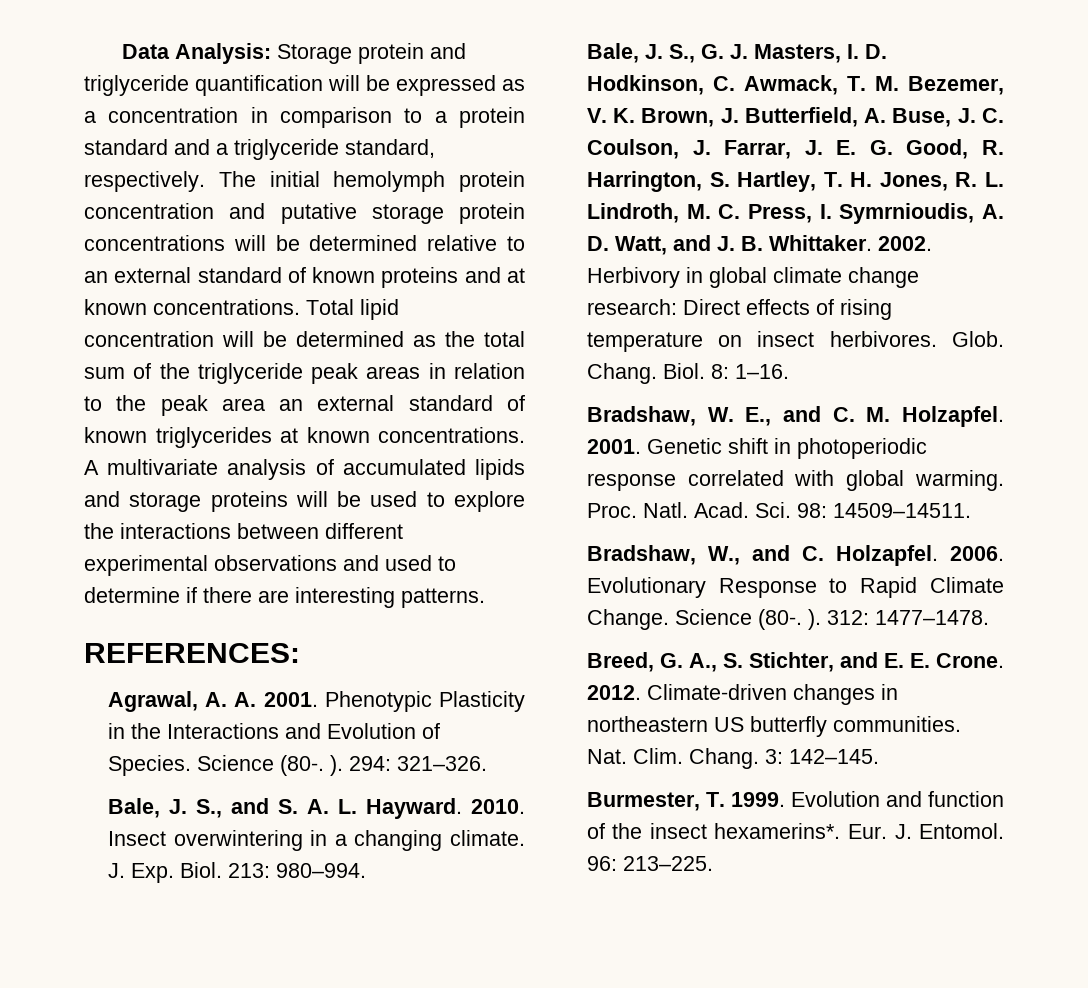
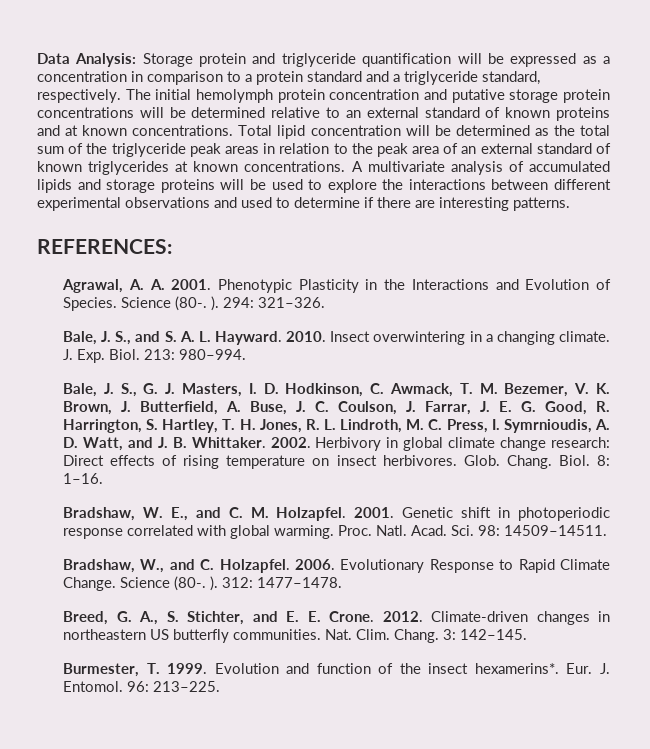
- Total lipid concentration will be determined as the total sum of the triglyceride peak areas in relation to the peak area an external standard of known triglycerides at known concentrations.
+ Total lipid concentration will be determined as the total sum of the triglyceride peak areas in relation to the peak area of an external standard of known triglycerides at known concentrations.

